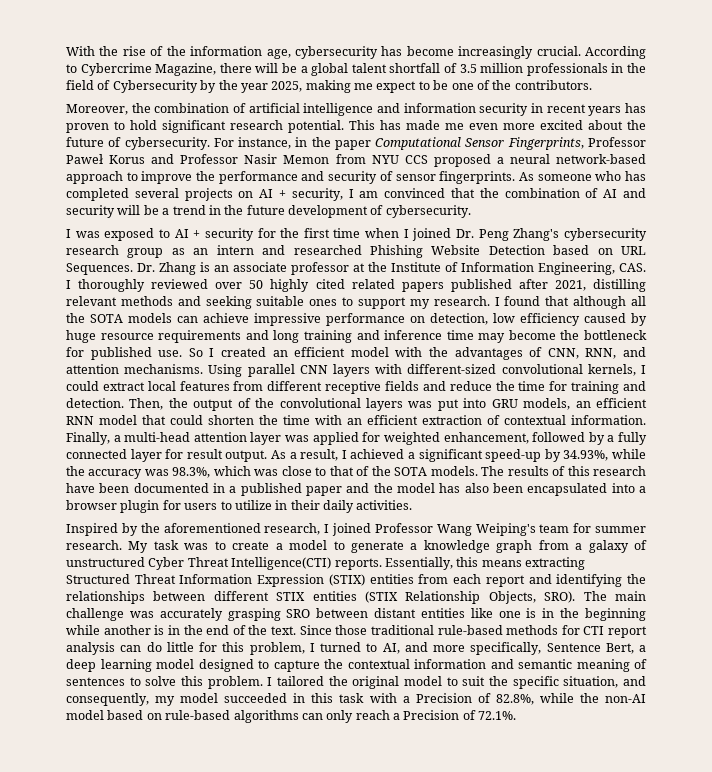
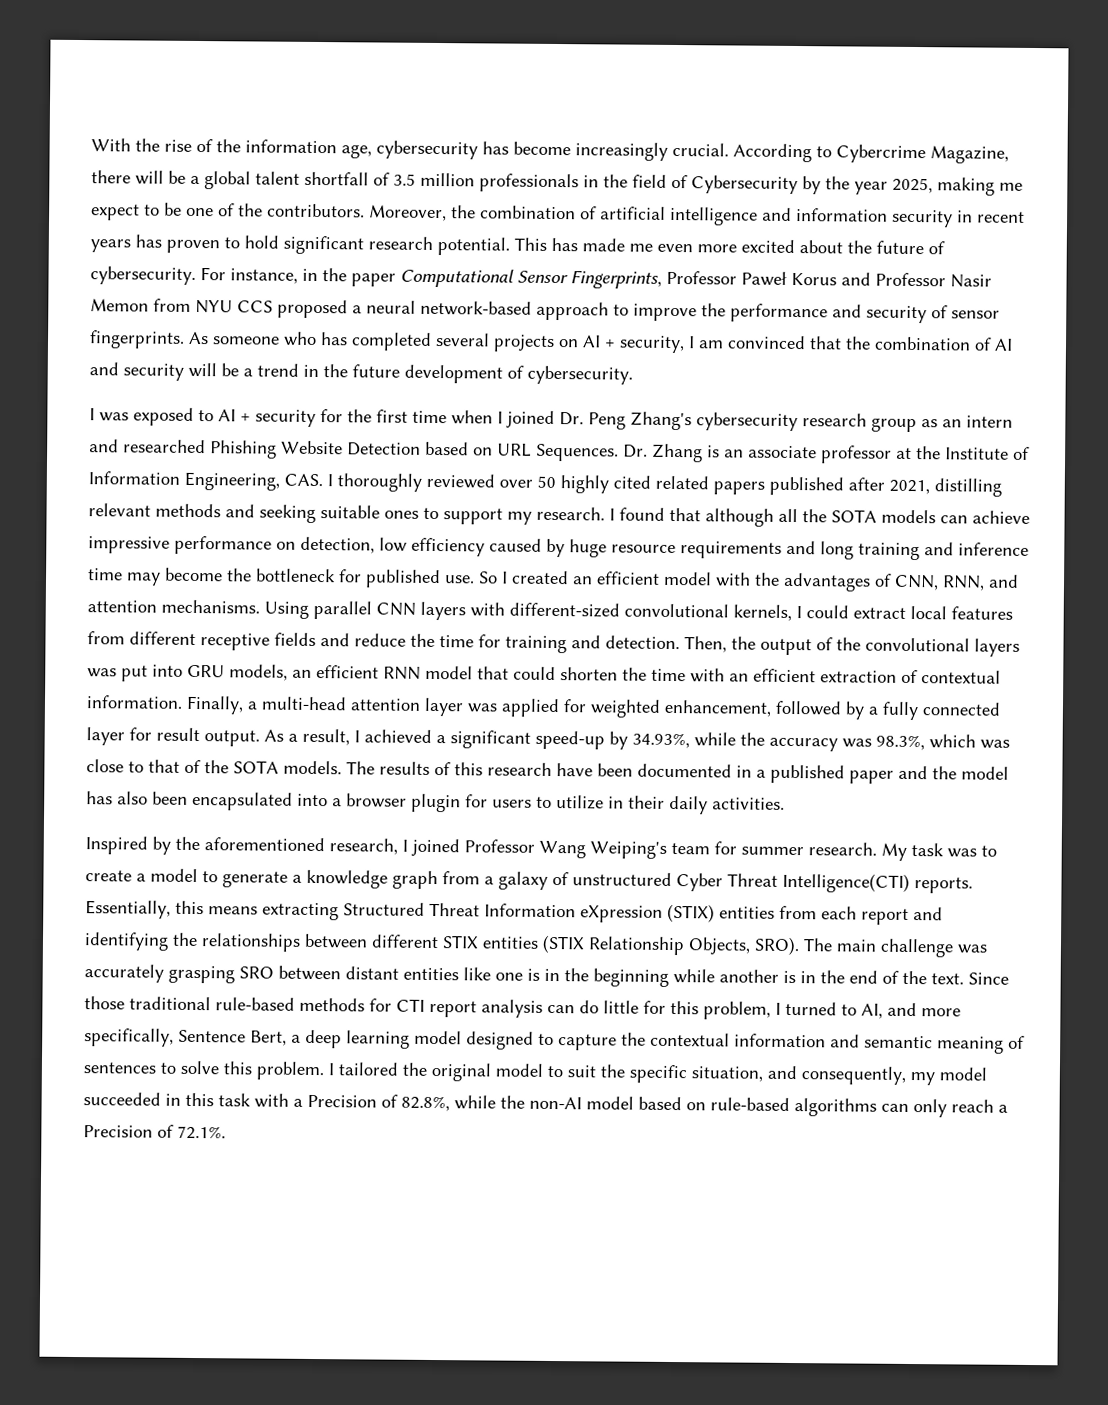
- According to Cybercrime Magazine, there will be a global talent shortfall of 3.5 million professionals in the field of Cybersecurity by the year 2025, making me expect to be one of the contributors.
- Moreover, the combination of artificial intelligence and information security in recent years has proven to hold significant research potential.
+ According to Cybercrime Magazine, there will be a global talent shortfall of 3.5 million professionals in the field of Cybersecurity by the year 2025, making me expect to be one of the contributors. Moreover, the combination of artificial intelligence and information security in recent years has proven to hold significant research potential.
- Essentially, this means extracting Structured Threat Information Expression (STIX) entities from each report and identifying the relationships between different STIX entities (STIX Relationship Objects, SRO).
+ Essentially, this means extracting Structured Threat Information eXpression (STIX) entities from each report and identifying the relationships between different STIX entities (STIX Relationship Objects, SRO).

